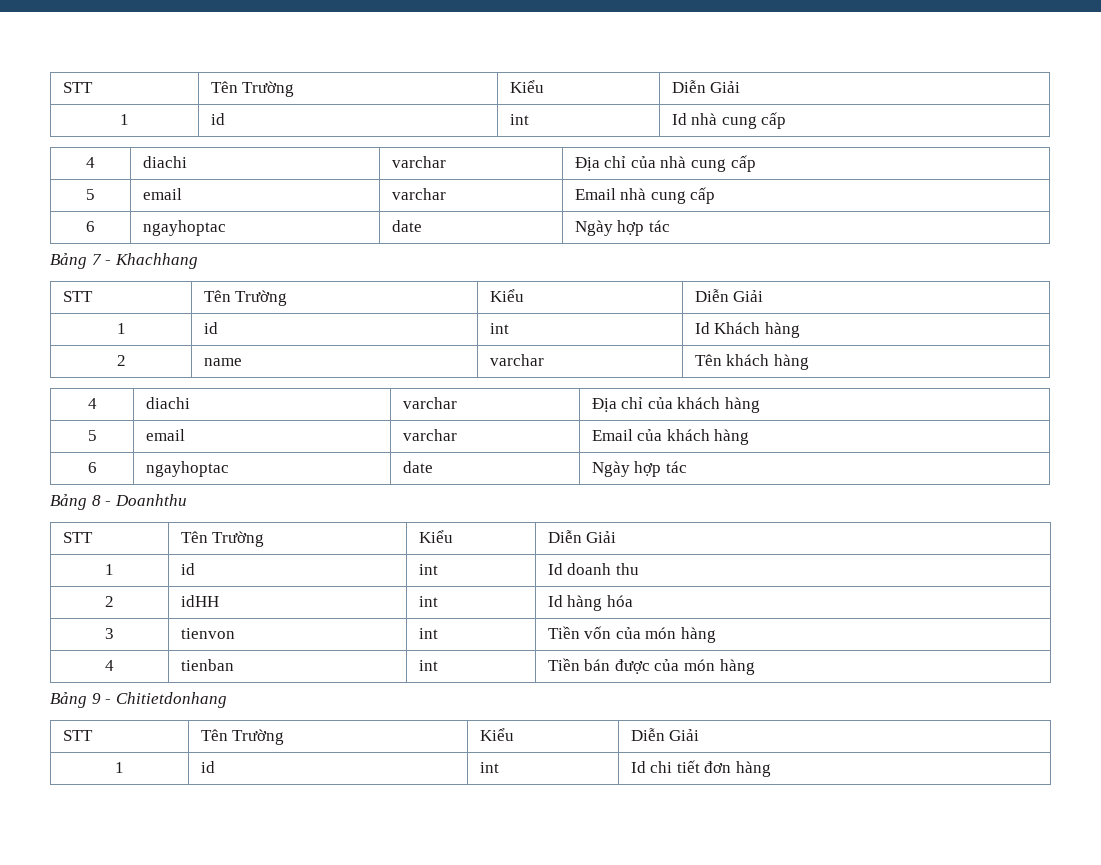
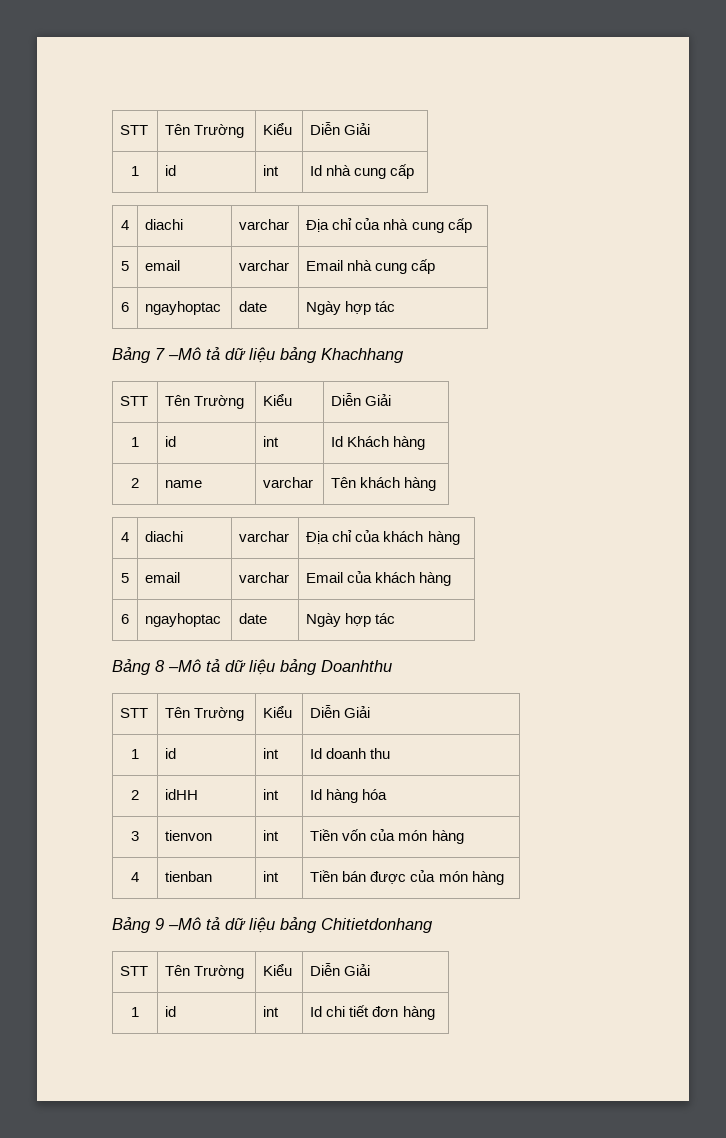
- Bảng 7 - Khachhang
+ Bảng 7 –Mô tả dữ liệu bảng Khachhang
- Bảng 8 - Doanhthu
+ Bảng 8 –Mô tả dữ liệu bảng Doanhthu
- Bảng 9 - Chitietdonhang
+ Bảng 9 –Mô tả dữ liệu bảng Chitietdonhang

